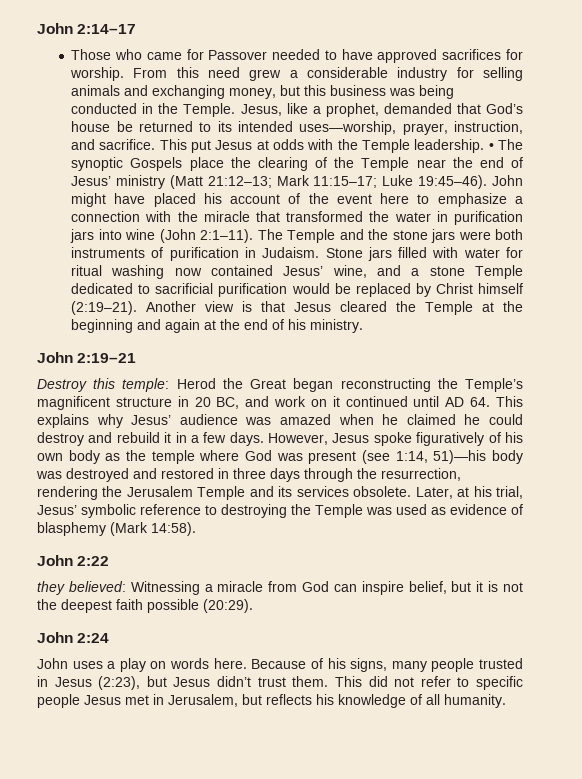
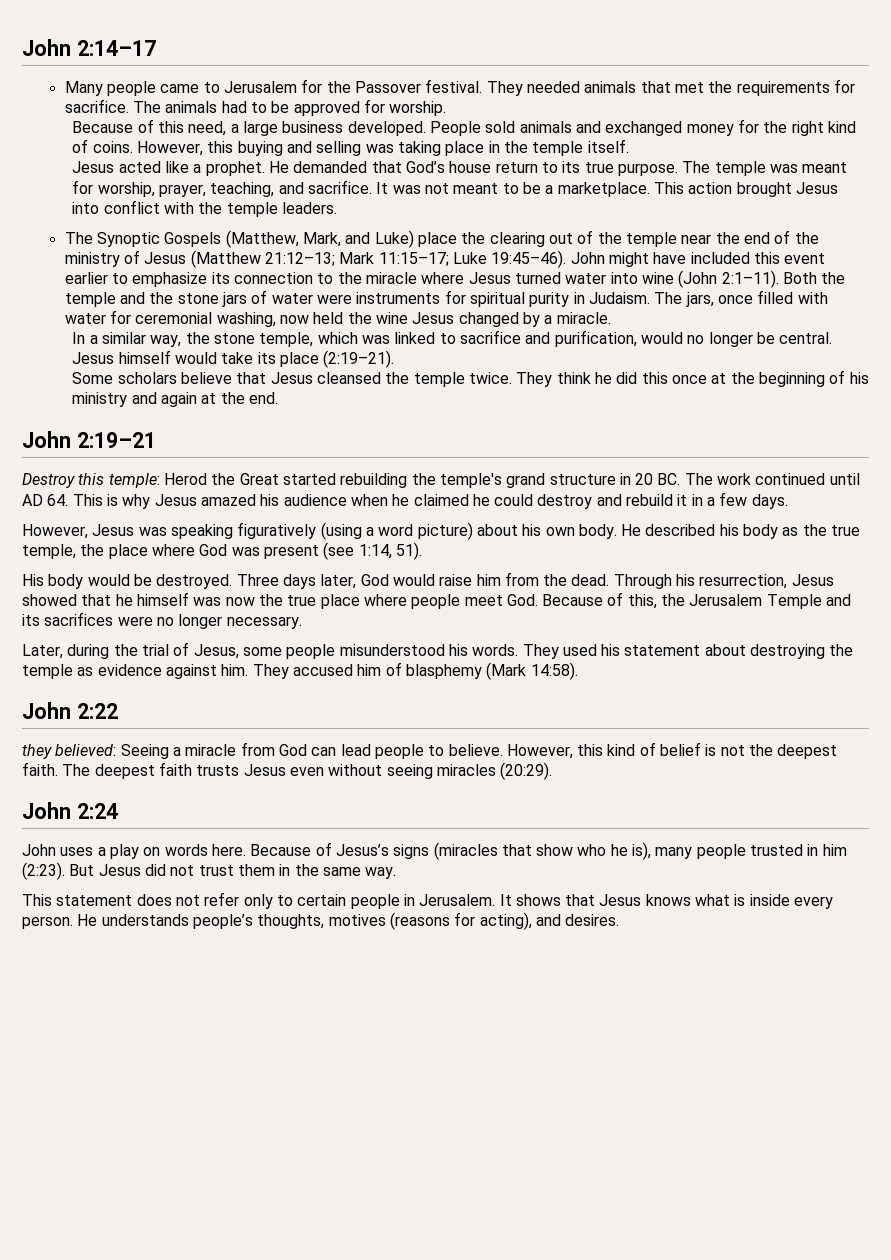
- Those who came for Passover needed to have approved sacrifices for worship. From this need grew a considerable industry for selling animals and exchanging money, but this business was being conducted in the Temple. Jesus, like a prophet, demanded that God’s house be returned to its intended uses—worship, prayer, instruction, and sacrifice. This put Jesus at odds with the Temple leadership. • The synoptic Gospels place the clearing of the Temple near the end of Jesus’ ministry (Matt 21:12–13; Mark 11:15–17; Luke 19:45–46).
+ Many people came to Jerusalem for the Passover festival. They needed animals that met the requirements for sacrifice. The animals had to be approved for worship.
+ Because of this need, a large business developed. People sold animals and exchanged money for the right kind of coins. However, this buying and selling was taking place in the temple itself.
+ Jesus acted like a prophet. He demanded that God’s house return to its true purpose. The temple was meant for worship, prayer, teaching, and sacrifice. It was not meant to be a marketplace. This action brought Jesus into conflict with the temple leaders.
+ The Synoptic Gospels (Matthew, Mark, and Luke) place the clearing out of the temple near the end of the ministry of Jesus (Matthew 21:12–13; Mark 11:15–17; Luke 19:45–46).
- John might have placed his account of the event here to emphasize a connection with the miracle that transformed the water in purification jars into wine (John 2:1–11).
+ John might have included this event earlier to emphasize its connection to the miracle where Jesus turned water into wine (John 2:1–11).
- The Temple and the stone jars were both instruments of purification in Judaism. Stone jars filled with water for ritual washing now contained Jesus’ wine, and a stone Temple dedicated to sacrificial purification would be replaced by Christ himself (2:19–21). Another view is that Jesus cleared the Temple at the beginning and again at the end of his ministry.
+ Both the temple and the stone jars of water were instruments for spiritual purity in Judaism. The jars, once filled with water for ceremonial washing, now held the wine Jesus changed by a miracle.
+ In a similar way, the stone temple, which was linked to sacrifice and purification, would no longer be central. Jesus himself would take its place (2:19–21).
+ Some scholars believe that Jesus cleansed the temple twice. They think he did this once at the beginning of his ministry and again at the end.
- Destroy this temple: Herod the Great began reconstructing the Temple’s magnificent structure in 20 BC, and work on it continued until AD 64. This explains why Jesus’ audience was amazed when he claimed he could destroy and rebuild it in a few days. However, Jesus spoke figuratively of his own body as the temple where God was present (see 1:14, 51)—his body was destroyed and restored in three days through the resurrection, rendering the Jerusalem Temple and its services obsolete. Later, at his trial, Jesus’ symbolic reference to destroying the Temple was used as evidence of blasphemy (Mark 14:58).
+ Destroy this temple: Herod the Great started rebuilding the temple's grand structure in 20 BC. The work continued until AD 64. This is why Jesus amazed his audience when he claimed he could destroy and rebuild it in a few days.
+ However, Jesus was speaking figuratively (using a word picture) about his own body. He described his body as the true temple, the place where God was present (see 1:14, 51).
+ His body would be destroyed. Three days later, God would raise him from the dead. Through his resurrection, Jesus showed that he himself was now the true place where people meet God. Because of this, the Jerusalem Temple and its sacrifices were no longer necessary.
+ Later, during the trial of Jesus, some people misunderstood his words. They used his statement about destroying the temple as evidence against him. They accused him of blasphemy (Mark 14:58).
- they believed: Witnessing a miracle from God can inspire belief, but it is not the deepest faith possible (20:29).
+ they believed: Seeing a miracle from God can lead people to believe. However, this kind of belief is not the deepest faith. The deepest faith trusts Jesus even without seeing miracles (20:29).
- Because of his signs, many people trusted in Jesus (2:23), but Jesus didn’t trust them. This did not refer to specific people Jesus met in Jerusalem, but reflects his knowledge of all humanity.
+ Because of Jesus’s signs (miracles that show who he is), many people trusted in him (2:23). But Jesus did not trust them in the same way.
+ This statement does not refer only to certain people in Jerusalem. It shows that Jesus knows what is inside every person. He understands people’s thoughts, motives (reasons for acting), and desires.

